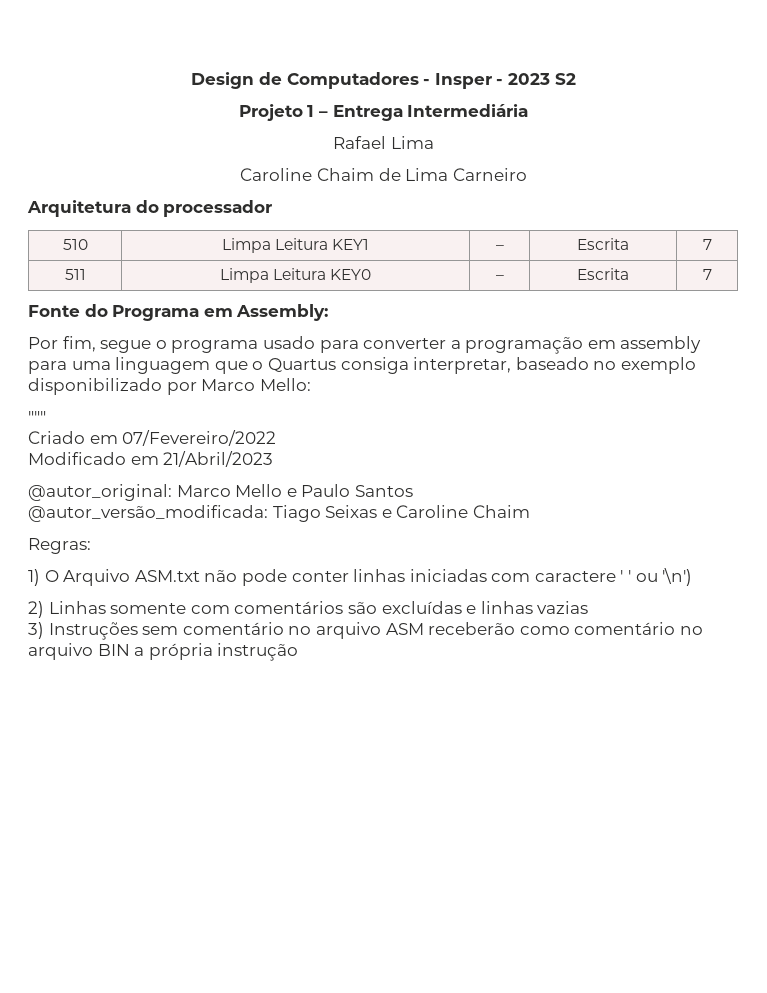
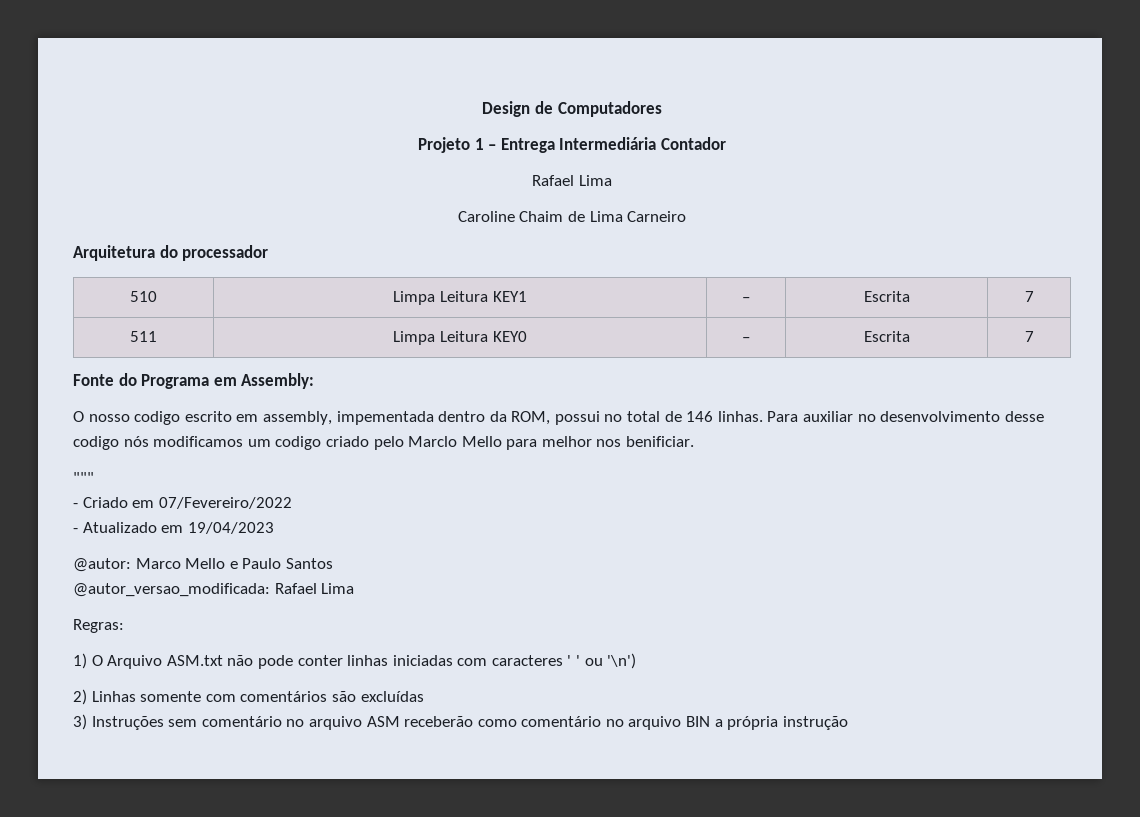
- Design de Computadores - Insper - 2023 S2
+ Design de Computadores
- Projeto 1 – Entrega Intermediária
+ Projeto 1 – Entrega Intermediária Contador
- Por fim, segue o programa usado para converter a programação em assembly para uma linguagem que o Quartus consiga interpretar, baseado no exemplo disponibilizado por Marco Mello:
+ O nosso codigo escrito em assembly, impementada dentro da ROM, possui no total de 146 linhas. Para auxiliar no desenvolvimento desse codigo nós modificamos um codigo criado pelo Marclo Mello para melhor nos benificiar.
- Criado em 07/Fevereiro/2022
+ - Criado em 07/Fevereiro/2022
- Modificado em 21/Abril/2023
- @autor_original: Marco Mello e Paulo Santos
+ - Atualizado em 19/04/2023
+ @autor: Marco Mello e Paulo Santos
- @autor_versão_modificada: Tiago Seixas e Caroline Chaim
+ @autor_versao_modificada: Rafael Lima
- 1) O Arquivo ASM.txt não pode conter linhas iniciadas com caractere ' ' ou '\n')
+ 1) O Arquivo ASM.txt não pode conter linhas iniciadas com caracteres ' ' ou '\n')
- 2) Linhas somente com comentários são excluídas e linhas vazias
+ 2) Linhas somente com comentários são excluídas

